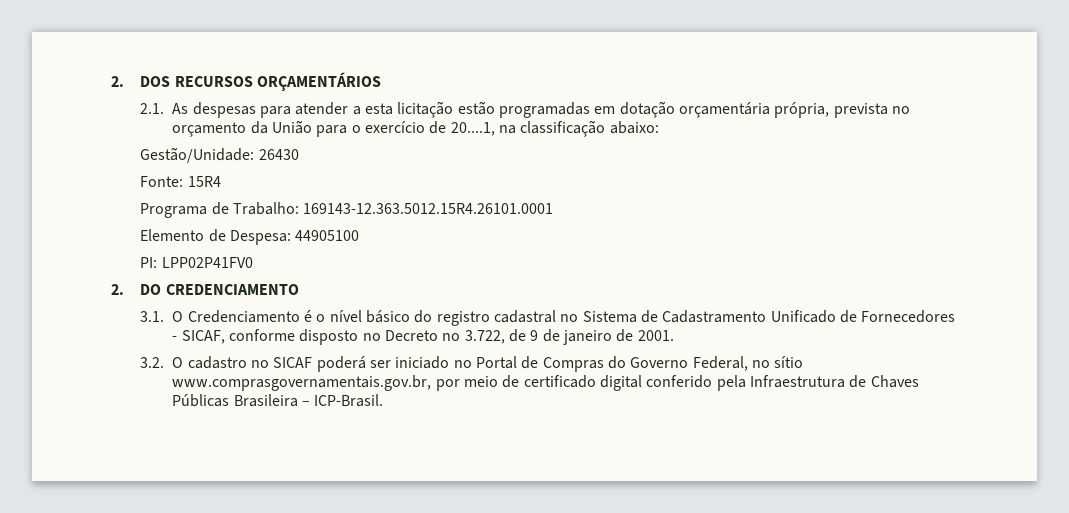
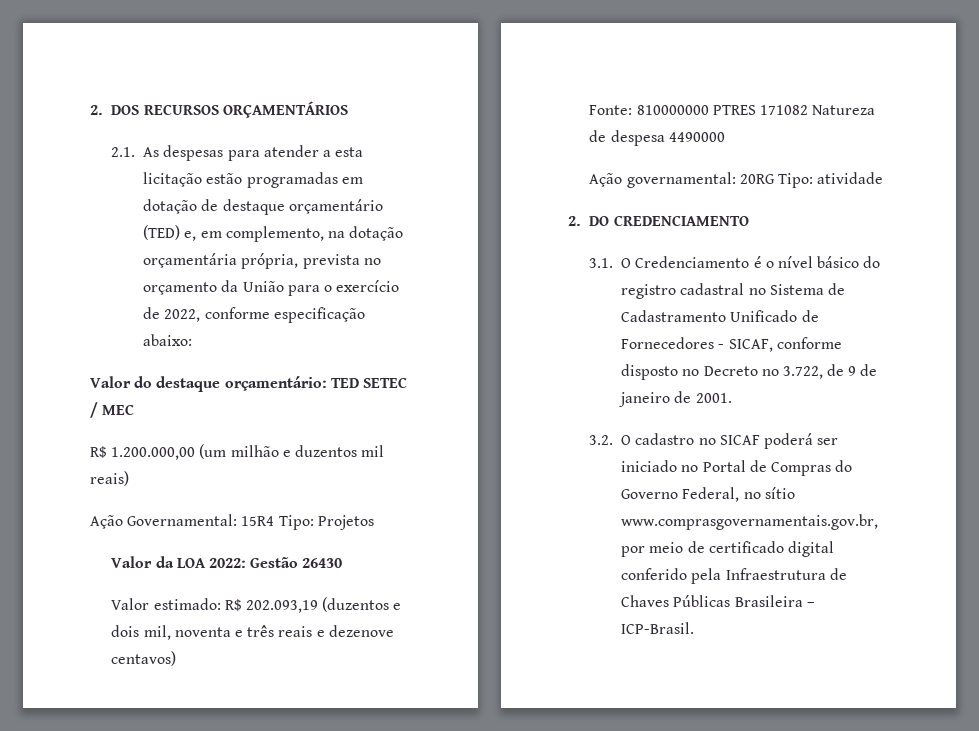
- 2.1. As despesas para atender a esta licitação estão programadas em dotação orçamentária própria, prevista no orçamento da União para o exercício de 20....1, na classificação abaixo:
- Gestão/Unidade: 26430
- Fonte: 15R4
- Programa de Trabalho: 169143-12.363.5012.15R4.26101.0001
- Elemento de Despesa: 44905100
- PI: LPP02P41FV0
+ 2.1. As despesas para atender a esta licitação estão programadas em dotação de destaque orçamentário (TED) e, em complemento, na dotação orçamentária própria, prevista no orçamento da União para o exercício de 2022, conforme especificação abaixo:
+ Valor do destaque orçamentário: TED SETEC / MEC
+ R$ 1.200.000,00 (um milhão e duzentos mil reais)
+ Ação Governamental: 15R4 Tipo: Projetos
+ Valor da LOA 2022: Gestão 26430
+ Valor estimado: R$ 202.093,19 (duzentos e dois mil, noventa e três reais e dezenove centavos)
+ Fonte: 810000000 PTRES 171082 Natureza de despesa 4490000
+ Ação governamental: 20RG Tipo: atividade

